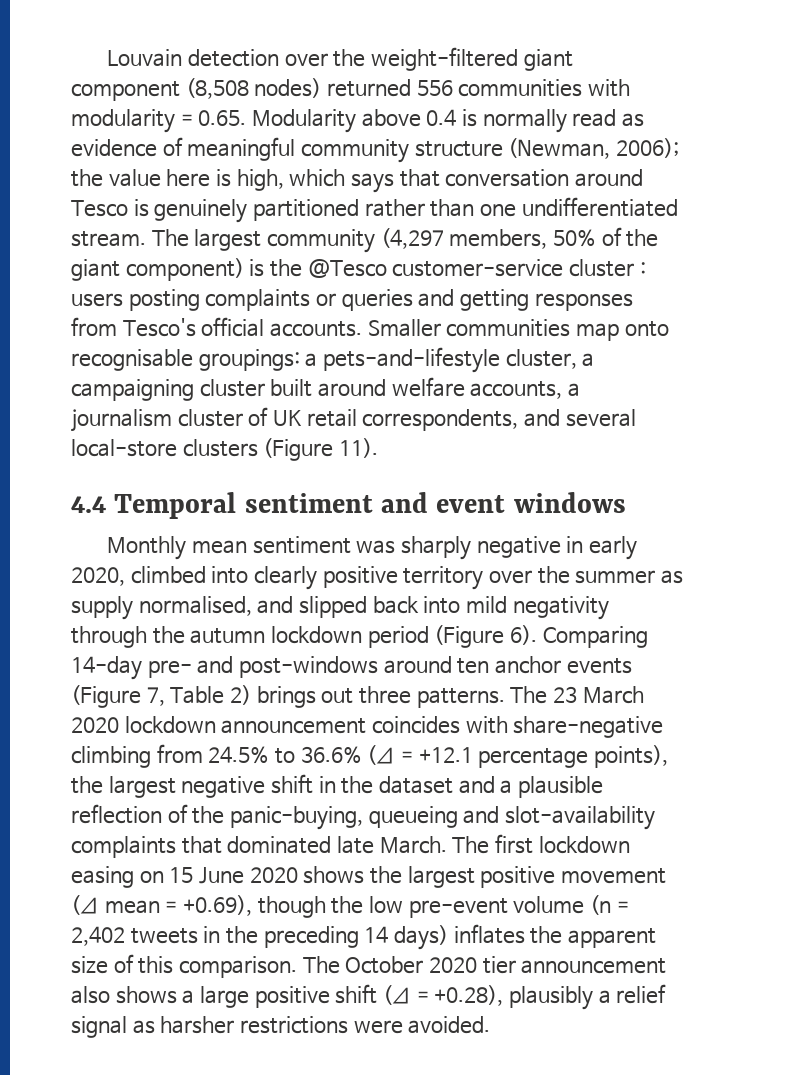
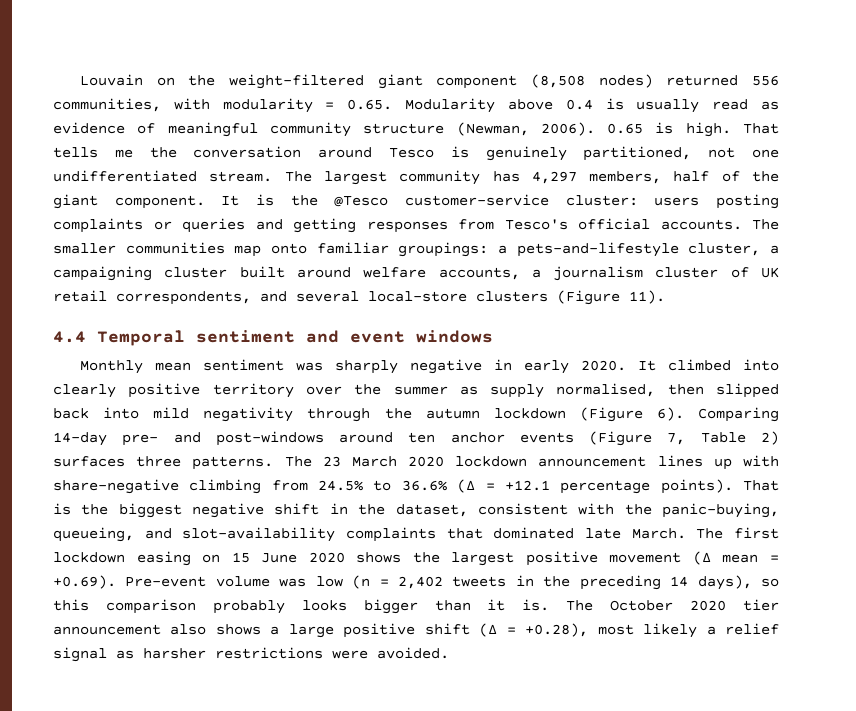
- Louvain detection over the weight-filtered giant component (8,508 nodes) returned 556 communities with modularity = 0.65. Modularity above 0.4 is normally read as evidence of meaningful community structure (Newman, 2006); the value here is high, which says that conversation around Tesco is genuinely partitioned rather than one undifferentiated stream.
+ Louvain on the weight-filtered giant component (8,508 nodes) returned 556 communities, with modularity = 0.65. Modularity above 0.4 is usually read as evidence of meaningful community structure (Newman, 2006). 0.65 is high. That tells me the conversation around Tesco is genuinely partitioned, not one undifferentiated stream.
- The largest community (4,297 members, 50% of the giant component) is the @Tesco customer-service cluster : users posting complaints or queries and getting responses from Tesco's official accounts.
+ The largest community has 4,297 members, half of the giant component. It is the @Tesco customer-service cluster: users posting complaints or queries and getting responses from Tesco's official accounts.
- Smaller communities map onto recognisable groupings: a pets-and-lifestyle cluster, a campaigning cluster built around welfare accounts, a journalism cluster of UK retail correspondents, and several local-store clusters (Figure 11).
+ The smaller communities map onto familiar groupings: a pets-and-lifestyle cluster, a campaigning cluster built around welfare accounts, a journalism cluster of UK retail correspondents, and several local-store clusters (Figure 11).
- Monthly mean sentiment was sharply negative in early 2020, climbed into clearly positive territory over the summer as supply normalised, and slipped back into mild negativity through the autumn lockdown period (Figure 6).
+ Monthly mean sentiment was sharply negative in early 2020. It climbed into clearly positive territory over the summer as supply normalised, then slipped back into mild negativity through the autumn lockdown (Figure 6).
- Comparing 14-day pre- and post-windows around ten anchor events (Figure 7, Table 2) brings out three patterns.
+ Comparing 14-day pre- and post-windows around ten anchor events (Figure 7, Table 2) surfaces three patterns.
- The 23 March 2020 lockdown announcement coincides with share-negative climbing from 24.5% to 36.6% (Δ = +12.1 percentage points), the largest negative shift in the dataset and a plausible reflection of the panic-buying, queueing and slot-availability complaints that dominated late March.
+ The 23 March 2020 lockdown announcement lines up with share-negative climbing from 24.5% to 36.6% (Δ = +12.1 percentage points). That is the biggest negative shift in the dataset, consistent with the panic-buying, queueing, and slot-availability complaints that dominated late March.
- The first lockdown easing on 15 June 2020 shows the largest positive movement (Δ mean = +0.69), though the low pre-event volume (n = 2,402 tweets in the preceding 14 days) inflates the apparent size of this comparison.
+ The first lockdown easing on 15 June 2020 shows the largest positive movement (Δ mean = +0.69). Pre-event volume was low (n = 2,402 tweets in the preceding 14 days), so this comparison probably looks bigger than it is.
- The October 2020 tier announcement also shows a large positive shift (Δ = +0.28), plausibly a relief signal as harsher restrictions were avoided.
+ The October 2020 tier announcement also shows a large positive shift (Δ = +0.28), most likely a relief signal as harsher restrictions were avoided.

